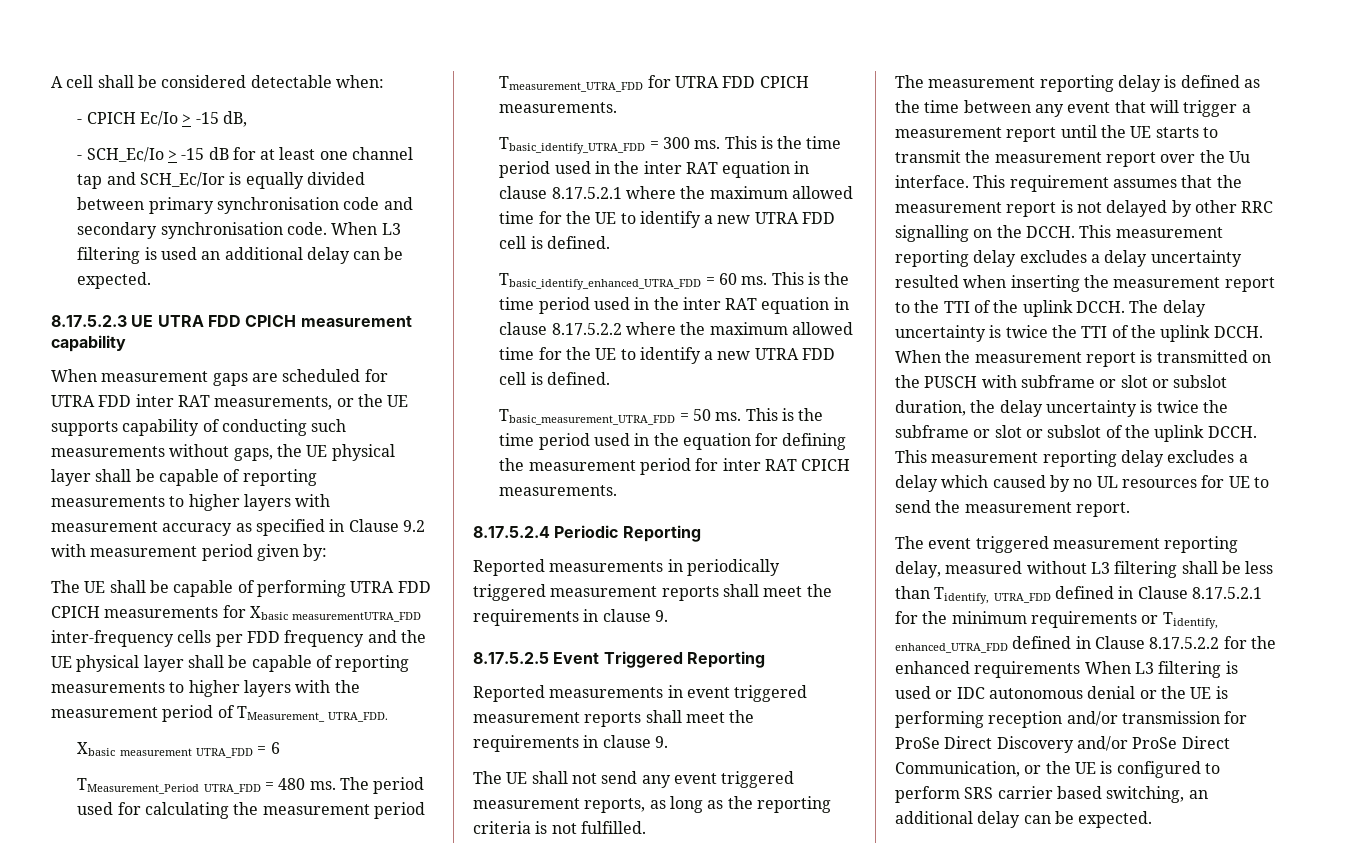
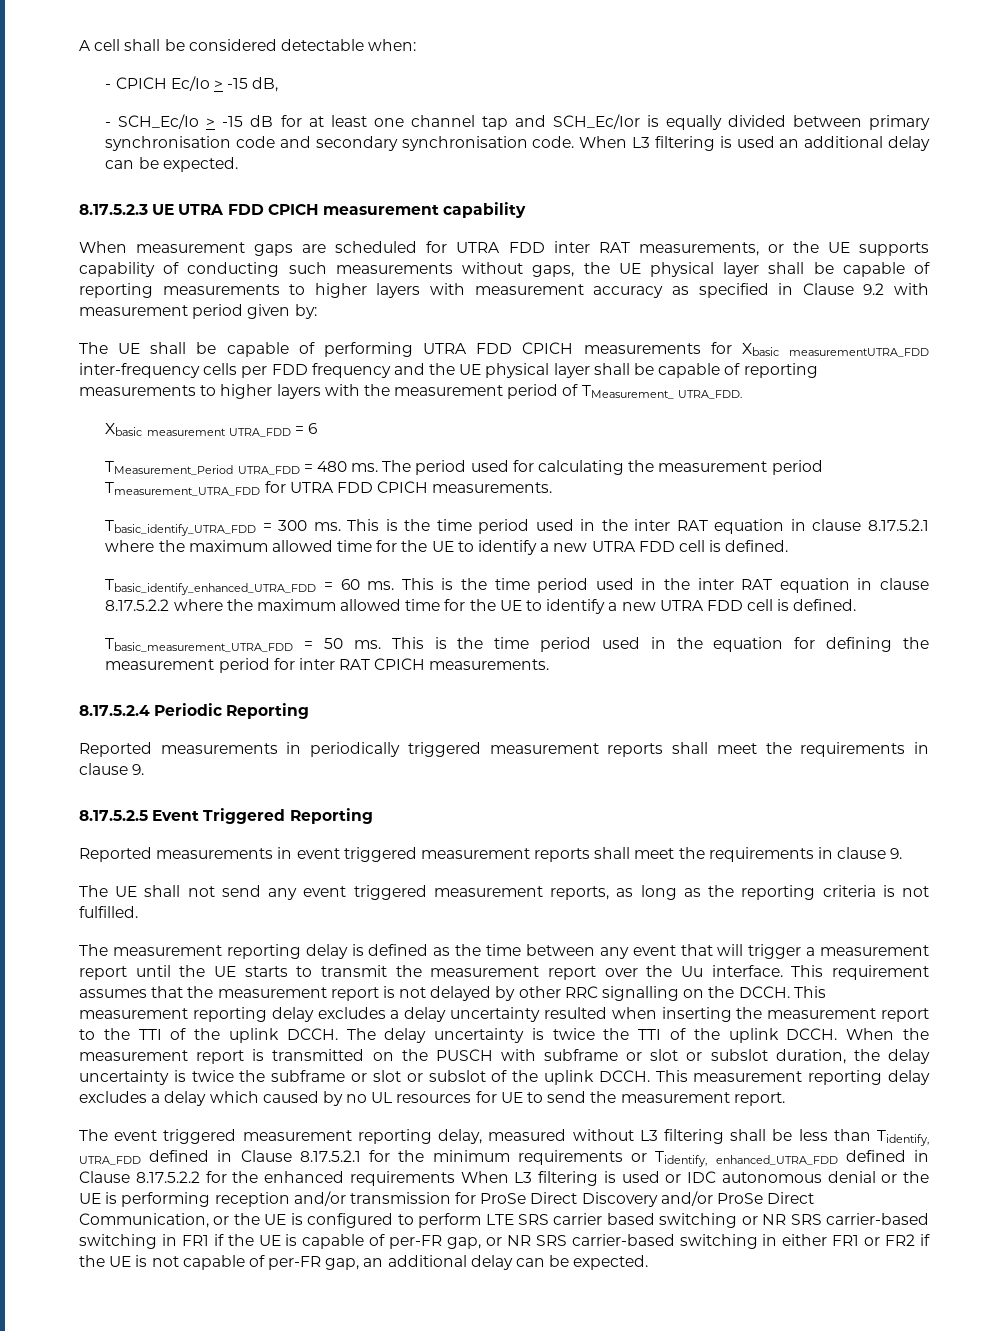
- The event triggered measurement reporting delay, measured without L3 filtering shall be less than Tidentify, UTRA_FDD defined in Clause 8.17.5.2.1 for the minimum requirements or Tidentify, enhanced_UTRA_FDD defined in Clause 8.17.5.2.2 for the enhanced requirements When L3 filtering is used or IDC autonomous denial or the UE is performing reception and/or transmission for ProSe Direct Discovery and/or ProSe Direct Communication, or the UE is configured to perform SRS carrier based switching, an additional delay can be expected.
+ The event triggered measurement reporting delay, measured without L3 filtering shall be less than Tidentify, UTRA_FDD defined in Clause 8.17.5.2.1 for the minimum requirements or Tidentify, enhanced_UTRA_FDD defined in Clause 8.17.5.2.2 for the enhanced requirements When L3 filtering is used or IDC autonomous denial or the UE is performing reception and/or transmission for ProSe Direct Discovery and/or ProSe Direct Communication, or the UE is configured to perform LTE SRS carrier based switching or NR SRS carrier-based switching in FR1 if the UE is capable of per-FR gap, or NR SRS carrier-based switching in either FR1 or FR2 if the UE is not capable of per-FR gap, an additional delay can be expected.

